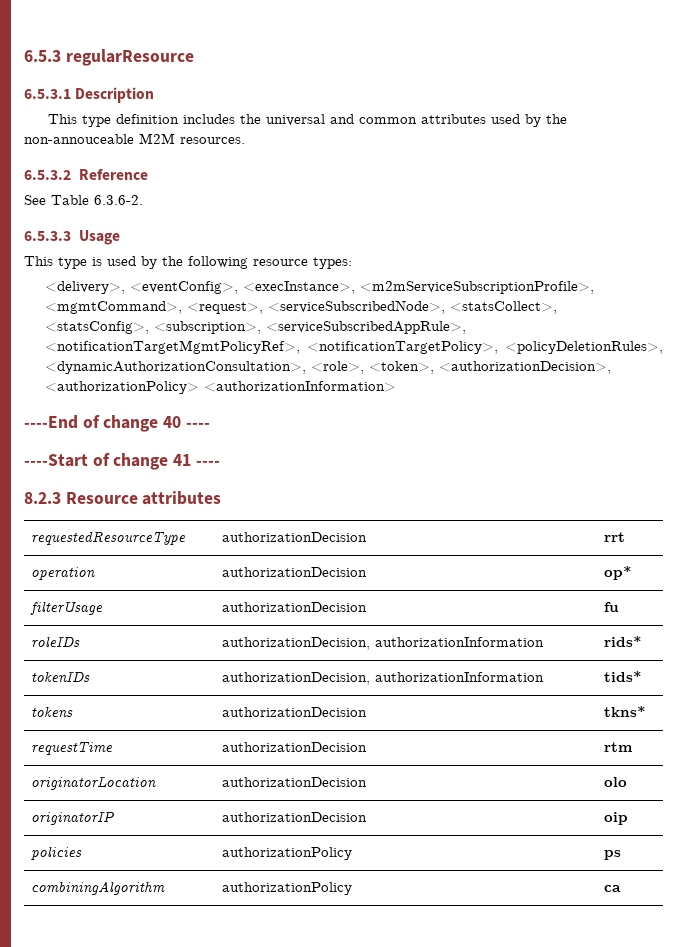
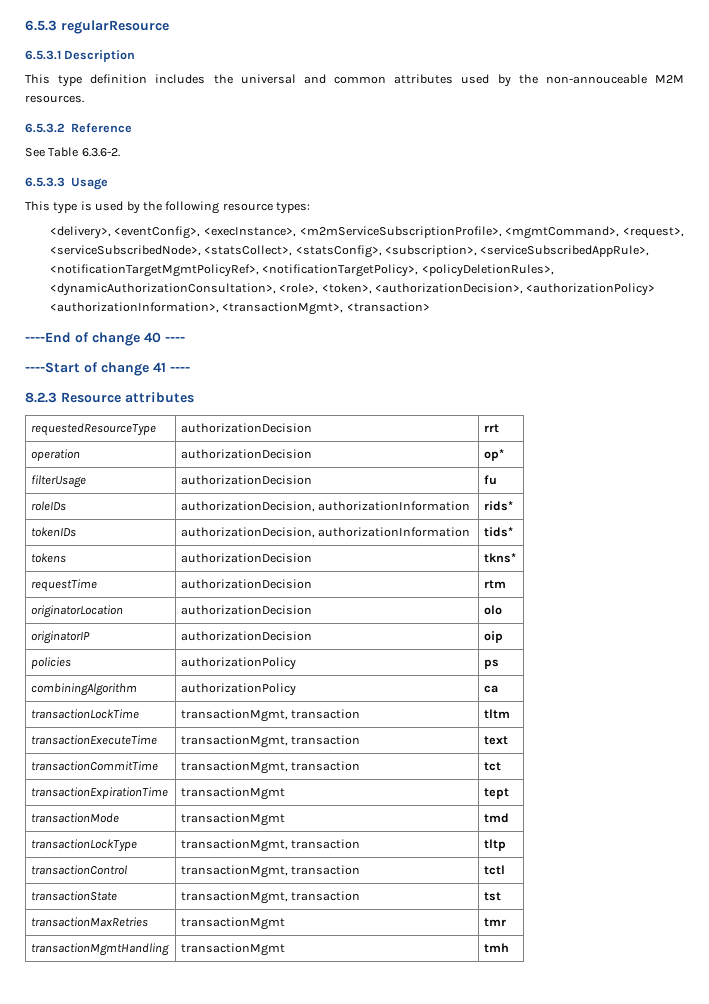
- <delivery>, <eventConfig>, <execInstance>, <m2mServiceSubscriptionProfile>, <mgmtCommand>, <request>, <serviceSubscribedNode>, <statsCollect>, <statsConfig>, <subscription>, <serviceSubscribedAppRule>, <notificationTargetMgmtPolicyRef>, <notificationTargetPolicy>, <policyDeletionRules>, <dynamicAuthorizationConsultation>, <role>, <token>, <authorizationDecision>, <authorizationPolicy> <authorizationInformation>
+ <delivery>, <eventConfig>, <execInstance>, <m2mServiceSubscriptionProfile>, <mgmtCommand>, <request>, <serviceSubscribedNode>, <statsCollect>, <statsConfig>, <subscription>, <serviceSubscribedAppRule>, <notificationTargetMgmtPolicyRef>, <notificationTargetPolicy>, <policyDeletionRules>, <dynamicAuthorizationConsultation>, <role>, <token>, <authorizationDecision>, <authorizationPolicy> <authorizationInformation>, <transactionMgmt>, <transaction>
+ transactionLockTime | transactionMgmt, transaction | tltm
+ transactionExecuteTime | transactionMgmt, transaction | text
+ transactionCommitTime | transactionMgmt, transaction | tct
+ transactionExpirationTime | transactionMgmt | tept
+ transactionMode | transactionMgmt | tmd
+ transactionLockType | transactionMgmt, transaction | tltp
+ transactionControl | transactionMgmt, transaction | tctl
+ transactionState | transactionMgmt, transaction | tst
+ transactionMaxRetries | transactionMgmt | tmr
+ transactionMgmtHandling | transactionMgmt | tmh

